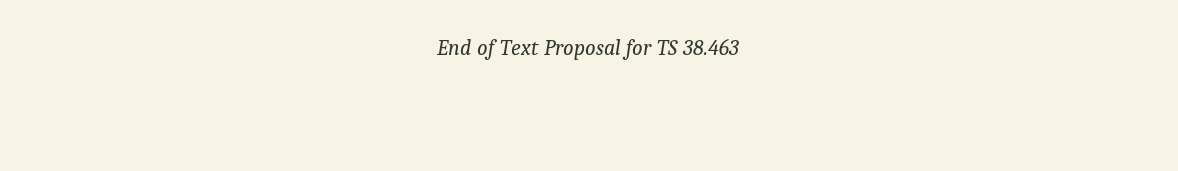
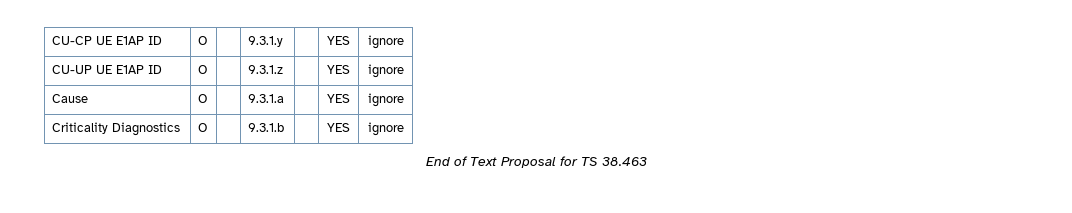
+ CU-CP UE E1AP ID | O | | 9.3.1.y | | YES | ignore
+ CU-UP UE E1AP ID | O | | 9.3.1.z | | YES | ignore
+ Cause | O | | 9.3.1.a | | YES | ignore
+ Criticality Diagnostics | O | | 9.3.1.b | | YES | ignore

